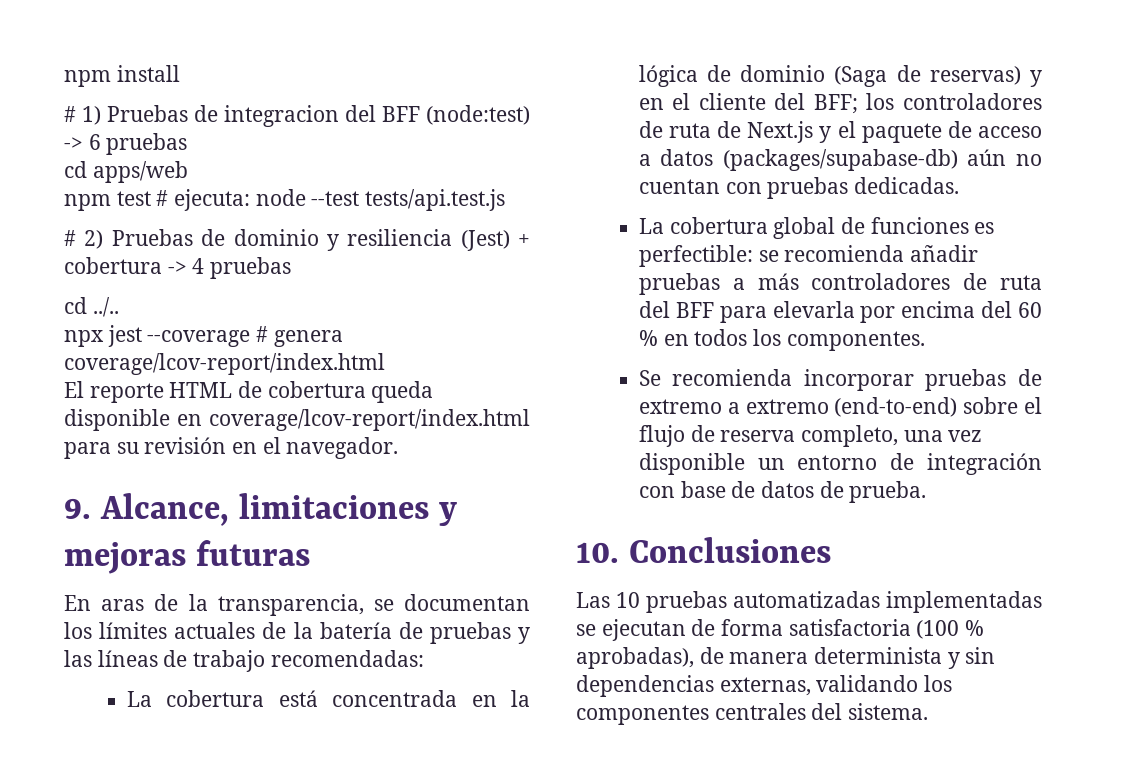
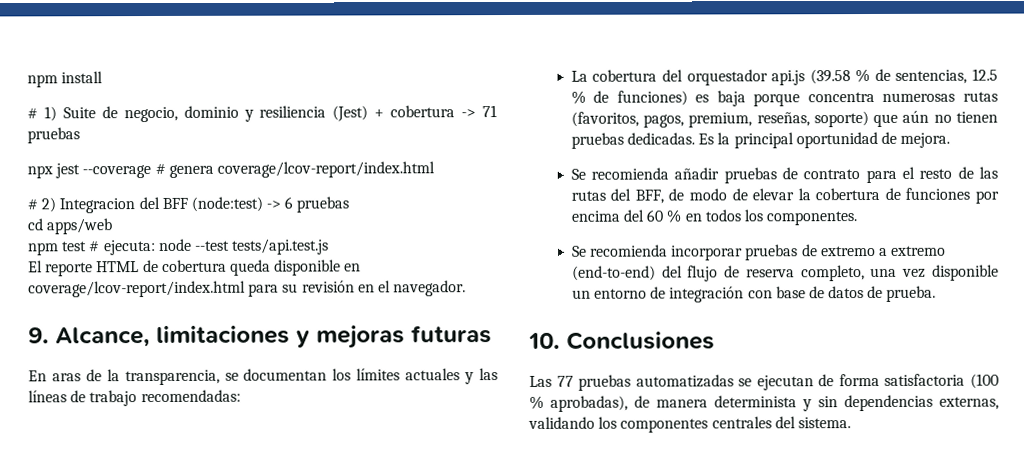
- # 1) Pruebas de integracion del BFF (node:test) -> 6 pruebas
+ # 1) Suite de negocio, dominio y resiliencia (Jest) + cobertura -> 71 pruebas
+ npx jest --coverage # genera coverage/lcov-report/index.html
+ # 2) Integracion del BFF (node:test) -> 6 pruebas
- # 2) Pruebas de dominio y resiliencia (Jest) + cobertura -> 4 pruebas
- cd ../..
- npx jest --coverage # genera coverage/lcov-report/index.html
- En aras de la transparencia, se documentan los límites actuales de la batería de pruebas y las líneas de trabajo recomendadas:
+ En aras de la transparencia, se documentan los límites actuales y las líneas de trabajo recomendadas:
- La cobertura está concentrada en la lógica de dominio (Saga de reservas) y en el cliente del BFF; los controladores de ruta de Next.js y el paquete de acceso a datos (packages/supabase-db) aún no cuentan con pruebas dedicadas.
- La cobertura global de funciones es perfectible: se recomienda añadir pruebas a más controladores de ruta del BFF para elevarla por encima del 60 % en todos los componentes.
+ La cobertura del orquestador api.js (39.58 % de sentencias, 12.5 % de funciones) es baja porque concentra numerosas rutas (favoritos, pagos, premium, reseñas, soporte) que aún no tienen pruebas dedicadas. Es la principal oportunidad de mejora.
+ Se recomienda añadir pruebas de contrato para el resto de las rutas del BFF, de modo de elevar la cobertura de funciones por encima del 60 % en todos los componentes.
- Se recomienda incorporar pruebas de extremo a extremo (end-to-end) sobre el flujo de reserva completo, una vez disponible un entorno de integración con base de datos de prueba.
+ Se recomienda incorporar pruebas de extremo a extremo (end-to-end) del flujo de reserva completo, una vez disponible un entorno de integración con base de datos de prueba.
- Las 10 pruebas automatizadas implementadas se ejecutan de forma satisfactoria (100 % aprobadas), de manera determinista y sin dependencias externas, validando los componentes centrales del sistema.
+ Las 77 pruebas automatizadas se ejecutan de forma satisfactoria (100 % aprobadas), de manera determinista y sin dependencias externas, validando los componentes centrales del sistema.

